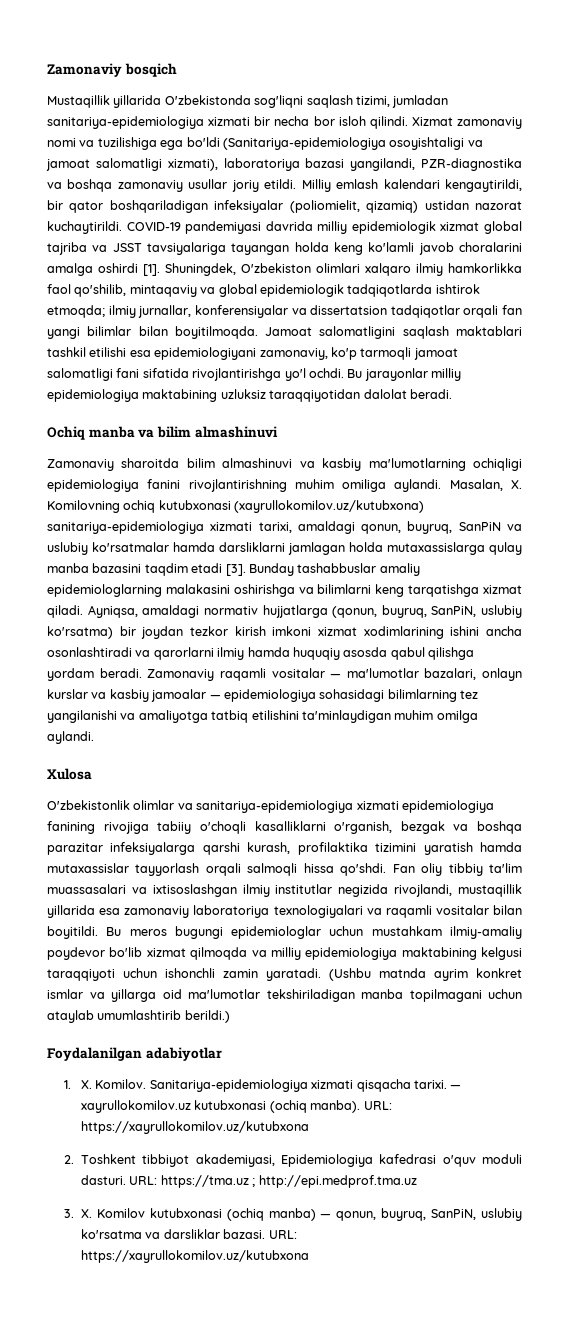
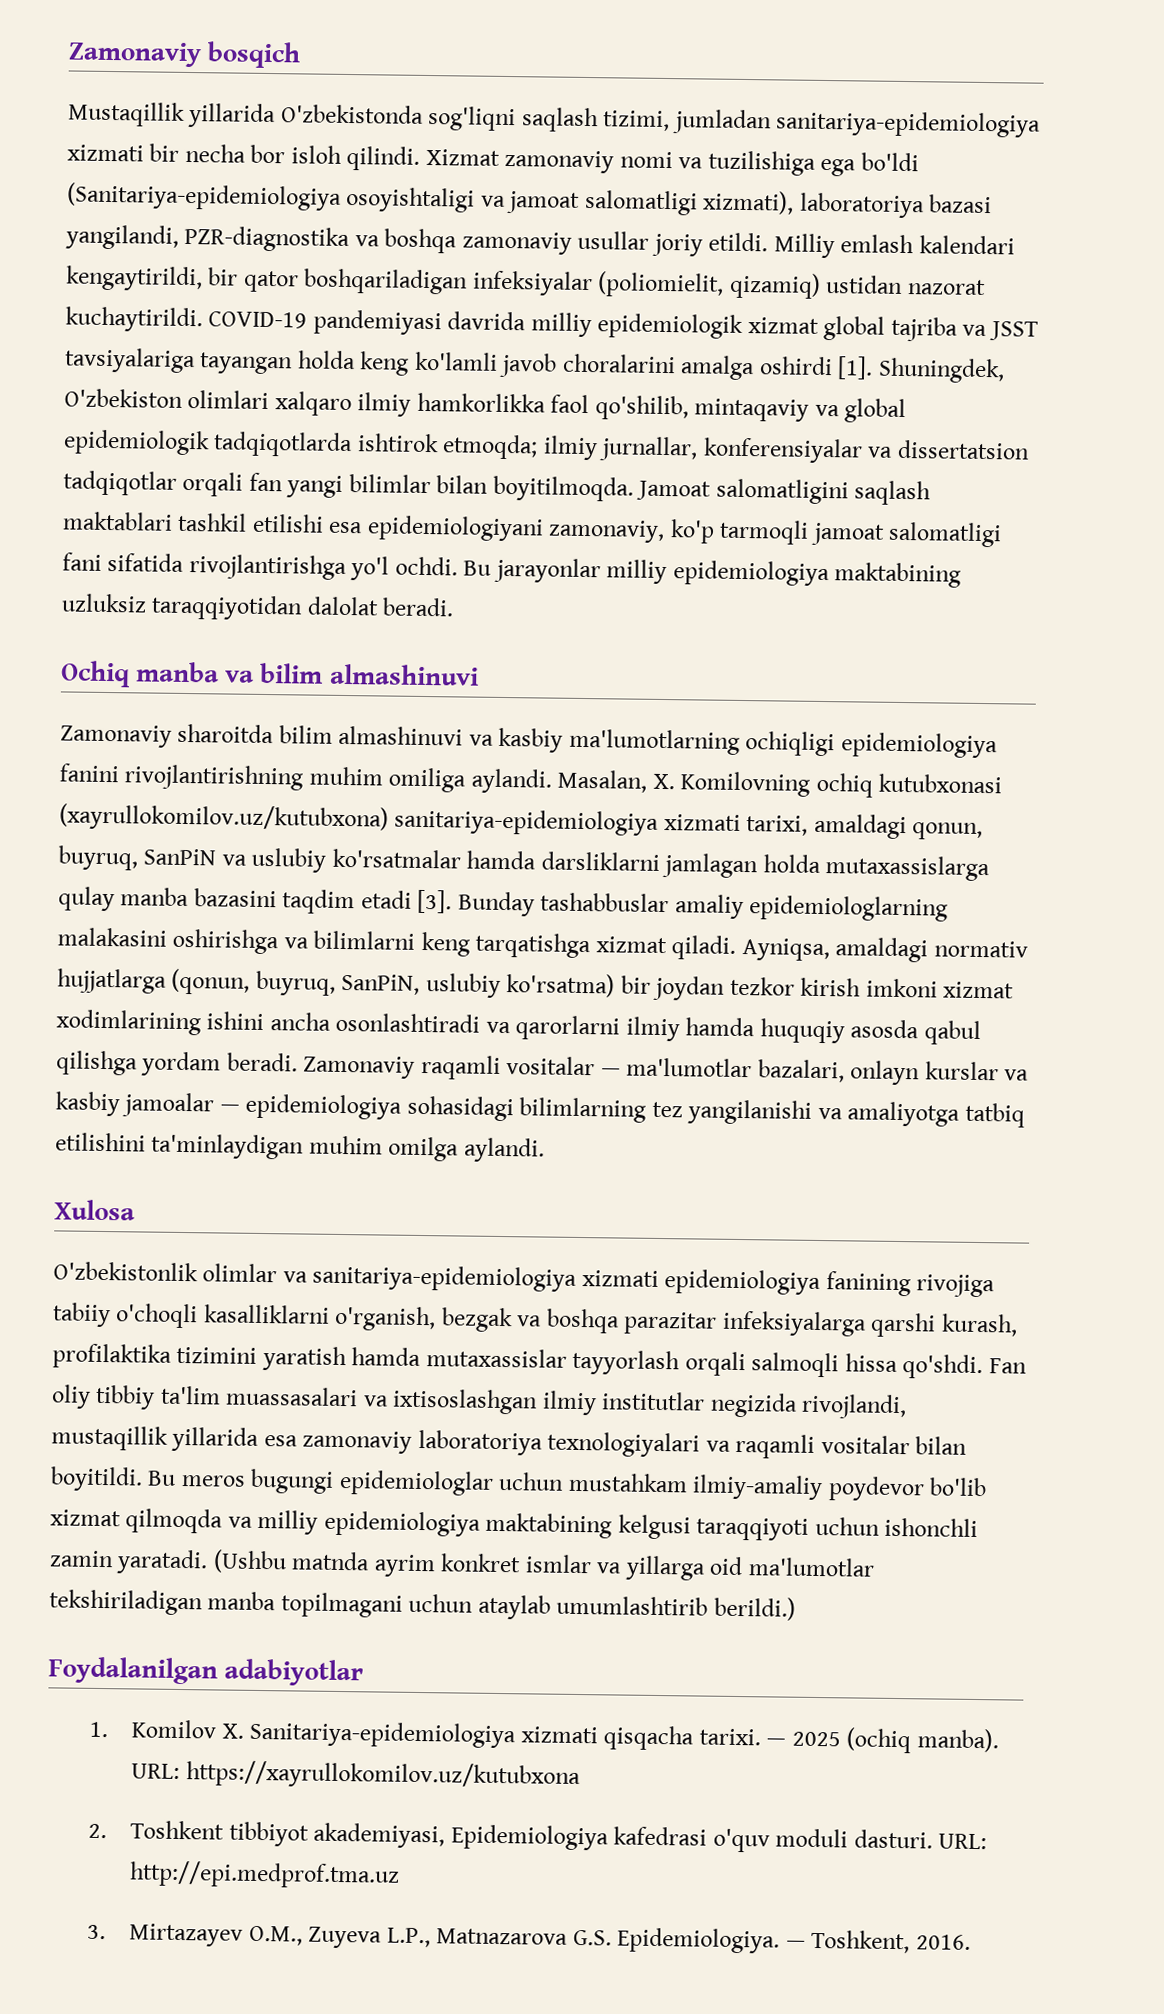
- 1. X. Komilov. Sanitariya-epidemiologiya xizmati qisqacha tarixi.
+ 1. Komilov X. Sanitariya-epidemiologiya xizmati qisqacha tarixi.
- — xayrullokomilov.uz kutubxonasi (ochiq manba).
+ — 2025 (ochiq manba).
- URL: https://tma.uz ; http://epi.medprof.tma.uz
+ URL: http://epi.medprof.tma.uz
- 3. X. Komilov kutubxonasi (ochiq manba) — qonun, buyruq, SanPiN, uslubiy ko'rsatma va darsliklar bazasi. URL: https://xayrullokomilov.uz/kutubxona
+ 3. Mirtazayev O.M., Zuyeva L.P., Matnazarova G.S. Epidemiologiya. — Toshkent, 2016.

